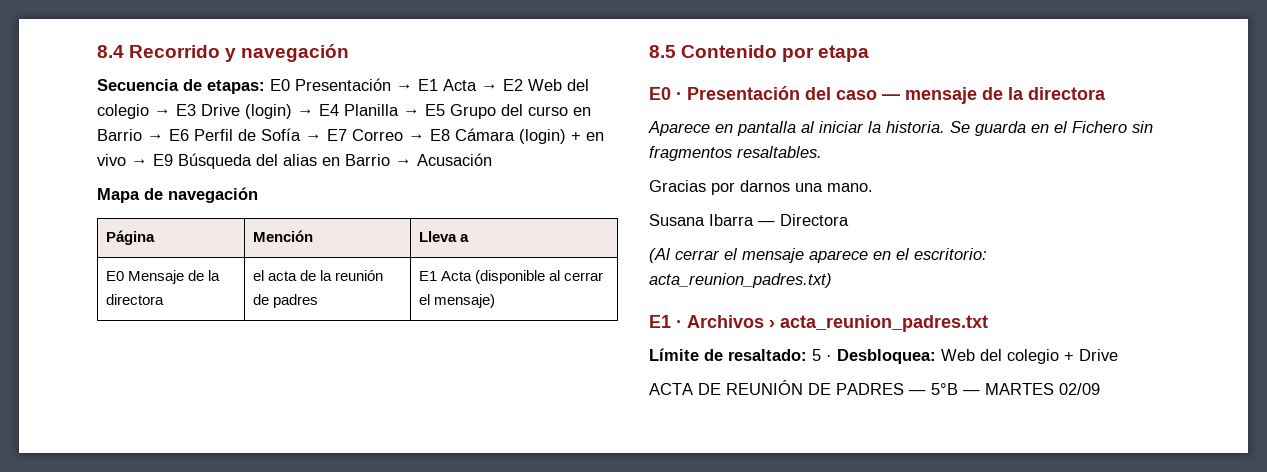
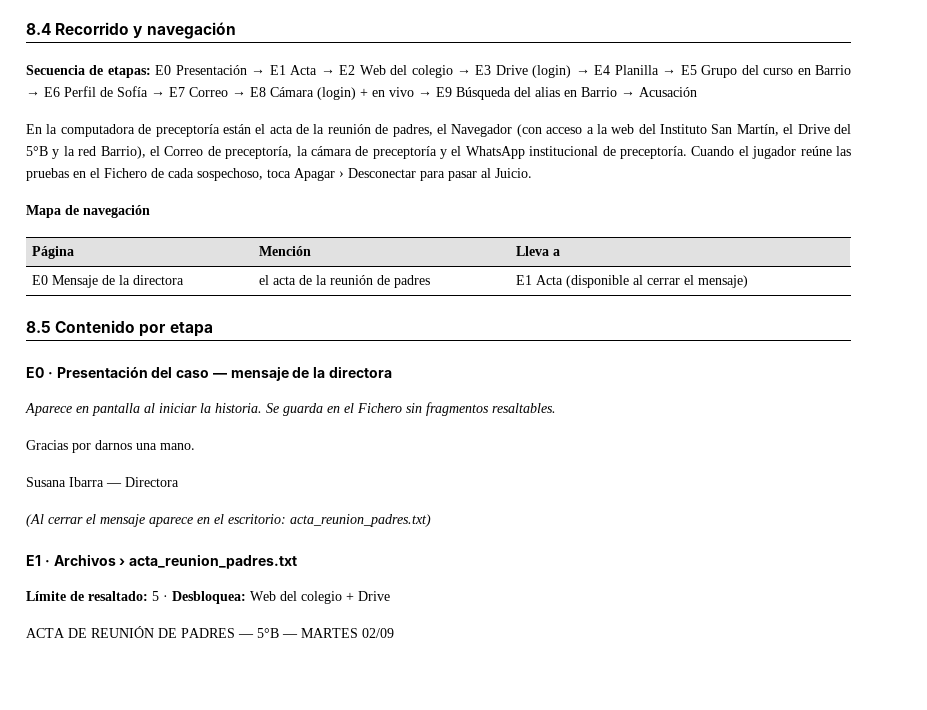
+ En la computadora de preceptoría están el acta de la reunión de padres, el Navegador (con acceso a la web del Instituto San Martín, el Drive del 5°B y la red Barrio), el Correo de preceptoría, la cámara de preceptoría y el WhatsApp institucional de preceptoría. Cuando el jugador reúne las pruebas en el Fichero de cada sospechoso, toca Apagar › Desconectar para pasar al Juicio.

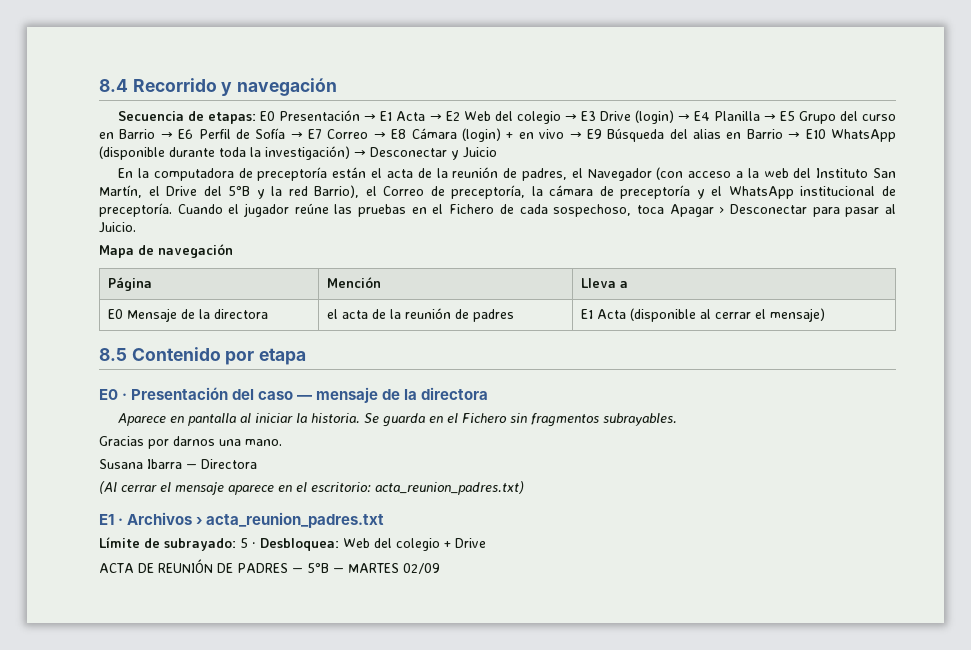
- Secuencia de etapas: E0 Presentación → E1 Acta → E2 Web del colegio → E3 Drive (login) → E4 Planilla → E5 Grupo del curso en Barrio → E6 Perfil de Sofía → E7 Correo → E8 Cámara (login) + en vivo → E9 Búsqueda del alias en Barrio → Acusación
+ Secuencia de etapas: E0 Presentación → E1 Acta → E2 Web del colegio → E3 Drive (login) → E4 Planilla → E5 Grupo del curso en Barrio → E6 Perfil de Sofía → E7 Correo → E8 Cámara (login) + en vivo → E9 Búsqueda del alias en Barrio → E10 WhatsApp (disponible durante toda la investigación) → Desconectar y Juicio
- Se guarda en el Fichero sin fragmentos resaltables.
+ Se guarda en el Fichero sin fragmentos subrayables.
- Límite de resaltado: 5 · Desbloquea: Web del colegio + Drive
+ Límite de subrayado: 5 · Desbloquea: Web del colegio + Drive

